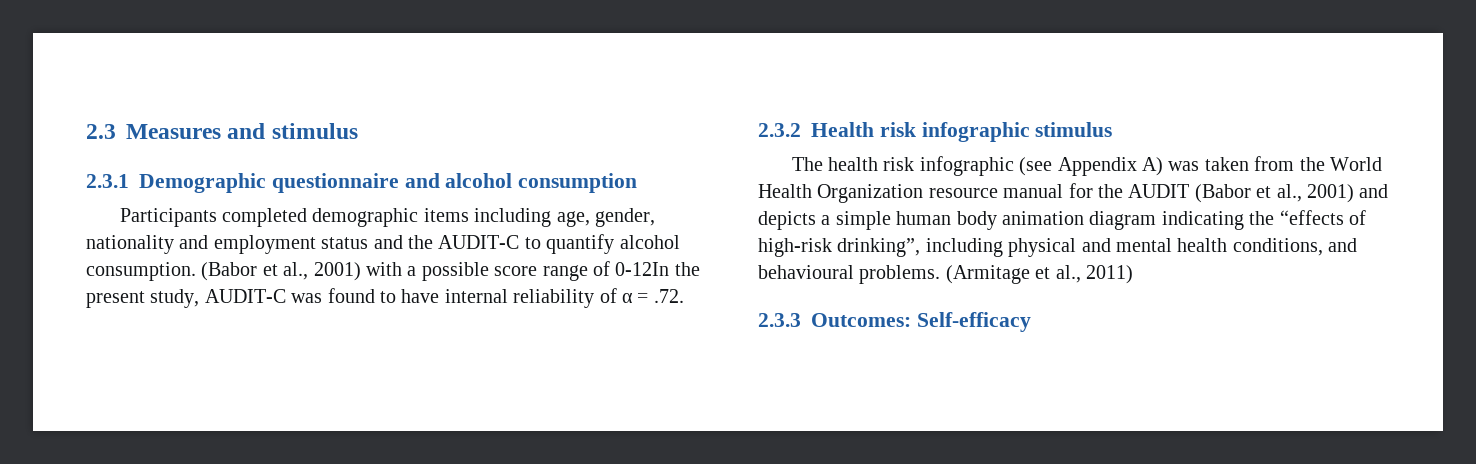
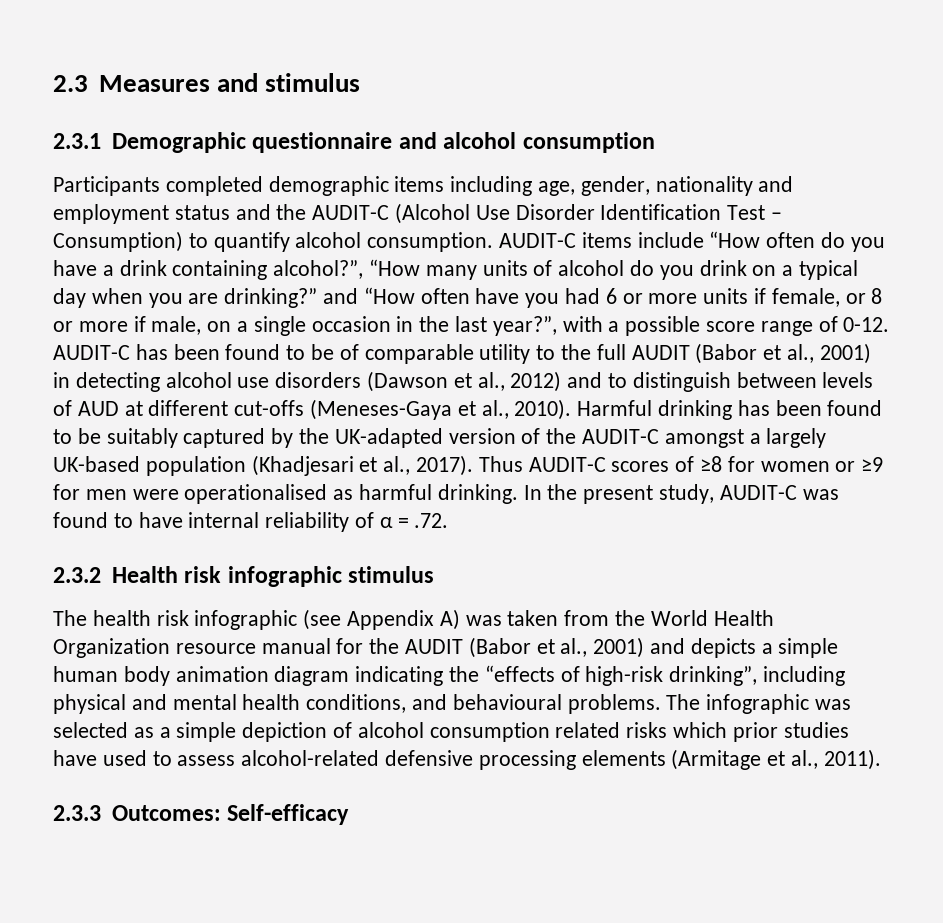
- Participants completed demographic items including age, gender, nationality and employment status and the AUDIT-C to quantify alcohol consumption. (Babor et al., 2001) with a possible score range of 0-12In the present study, AUDIT-C was found to have internal reliability of α = .72.
+ Participants completed demographic items including age, gender, nationality and employment status and the AUDIT-C (Alcohol Use Disorder Identification Test – Consumption) to quantify alcohol consumption. AUDIT-C items include “How often do you have a drink containing alcohol?”, “How many units of alcohol do you drink on a typical day when you are drinking?” and “How often have you had 6 or more units if female, or 8 or more if male, on a single occasion in the last year?”, with a possible score range of 0-12. AUDIT-C has been found to be of comparable utility to the full AUDIT (Babor et al., 2001) in detecting alcohol use disorders (Dawson et al., 2012) and to distinguish between levels of AUD at different cut-offs (Meneses-Gaya et al., 2010). Harmful drinking has been found to be suitably captured by the UK-adapted version of the AUDIT-C amongst a largely UK-based population (Khadjesari et al., 2017). Thus AUDIT-C scores of ≥8 for women or ≥9 for men were operationalised as harmful drinking. In the present study, AUDIT-C was found to have internal reliability of α = .72.
- (Armitage et al., 2011)
+ The infographic was selected as a simple depiction of alcohol consumption related risks which prior studies have used to assess alcohol-related defensive processing elements (Armitage et al., 2011).

